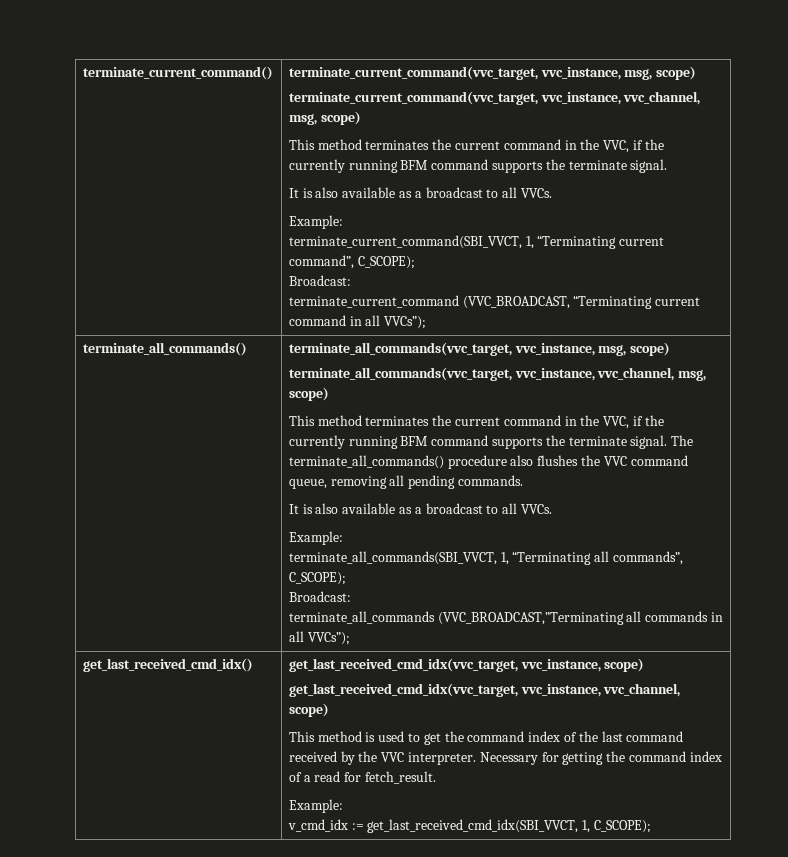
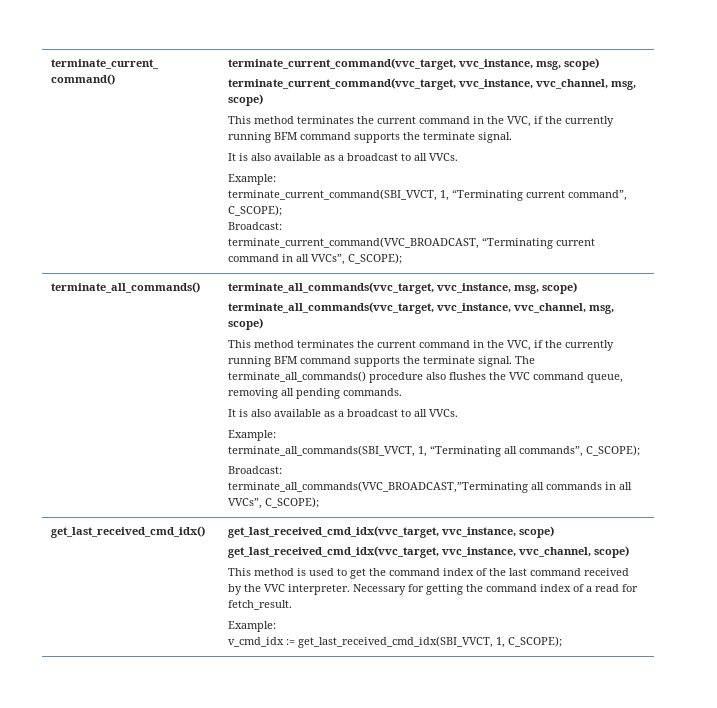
- terminate_current_command (VVC_BROADCAST, “Terminating current command in all VVCs”);
+ terminate_current_command(VVC_BROADCAST, “Terminating current command in all VVCs”, C_SCOPE);
- terminate_all_commands (VVC_BROADCAST,”Terminating all commands in all VVCs”);
+ terminate_all_commands(VVC_BROADCAST,”Terminating all commands in all VVCs”, C_SCOPE);

